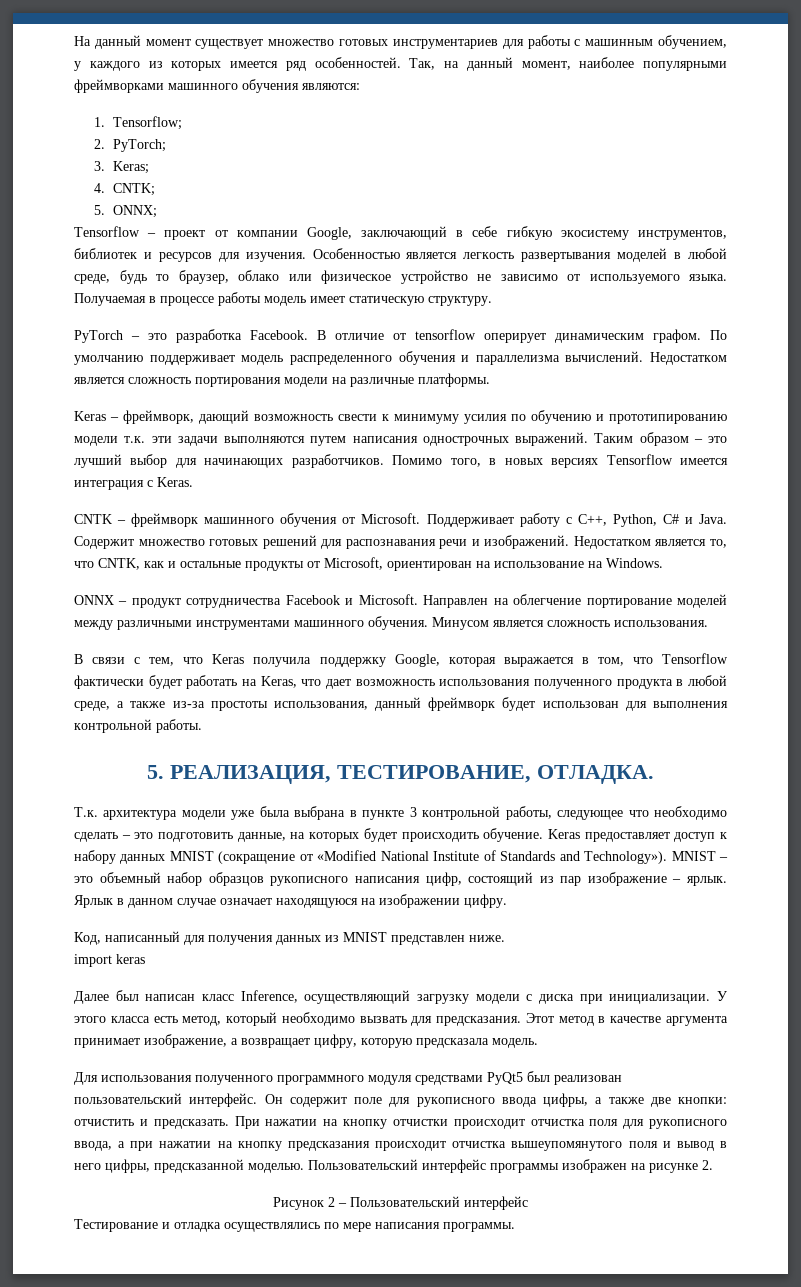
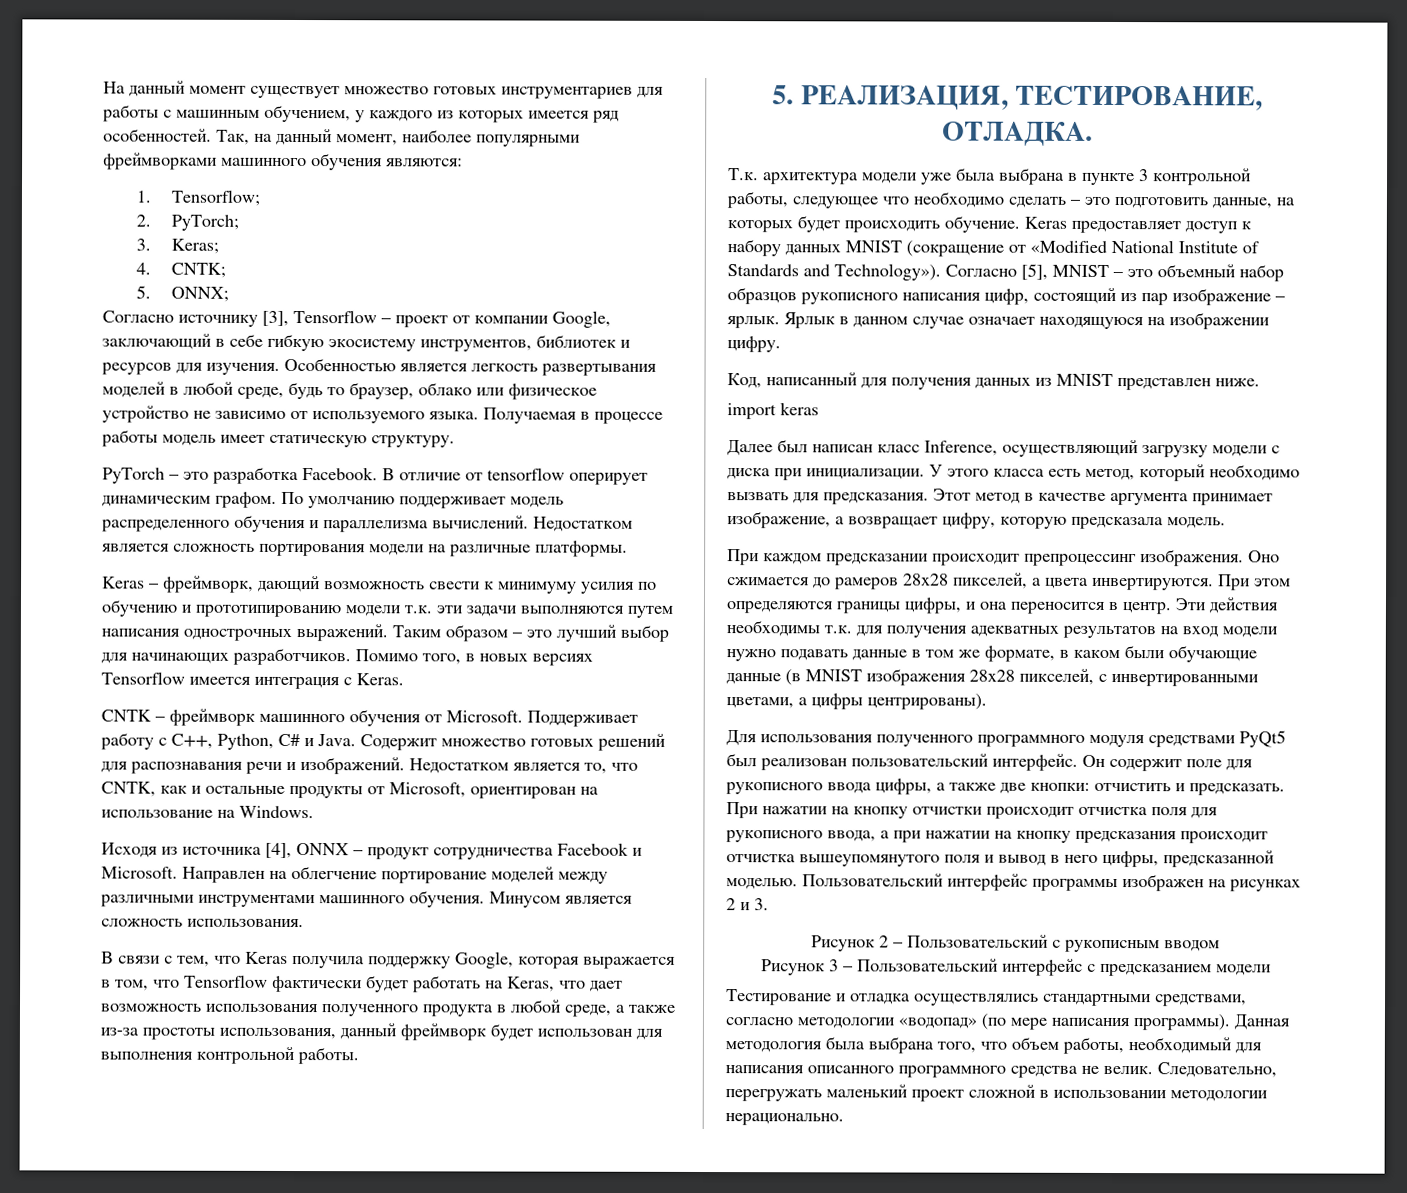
- Tensorflow – проект от компании Google, заключающий в себе гибкую экосистему инструментов, библиотек и ресурсов для изучения.
+ Согласно источнику [3], Tensorflow – проект от компании Google, заключающий в себе гибкую экосистему инструментов, библиотек и ресурсов для изучения.
- ONNX – продукт сотрудничества Facebook и Microsoft.
+ Исходя из источника [4], ONNX – продукт сотрудничества Facebook и Microsoft.
- MNIST – это объемный набор образцов рукописного написания цифр, состоящий из пар изображение – ярлык.
+ Согласно [5], MNIST – это объемный набор образцов рукописного написания цифр, состоящий из пар изображение – ярлык.
+ При каждом предсказании происходит препроцессинг изображения. Оно сжимается до рамеров 28x28 пикселей, а цвета инвертируются. При этом определяются границы цифры, и она переносится в центр. Эти действия необходимы т.к. для получения адекватных результатов на вход модели нужно подавать данные в том же формате, в каком были обучающие данные (в MNIST изображения 28x28 пикселей, с инвертированными цветами, а цифры центрированы).
- Пользовательский интерфейс программы изображен на рисунке 2.
+ Пользовательский интерфейс программы изображен на рисунках 2 и 3.
- Рисунок 2 – Пользовательский интерфейс
- Тестирование и отладка осуществлялись по мере написания программы.
+ Рисунок 2 – Пользовательский с рукописным вводом
+ Рисунок 3 – Пользовательский интерфейс с предсказанием модели
+ Тестирование и отладка осуществлялись стандартными средствами, согласно методологии «водопад» (по мере написания программы). Данная методология была выбрана того, что объем работы, необходимый для написания описанного программного средства не велик. Следовательно, перегружать маленький проект сложной в использовании методологии нерационально.

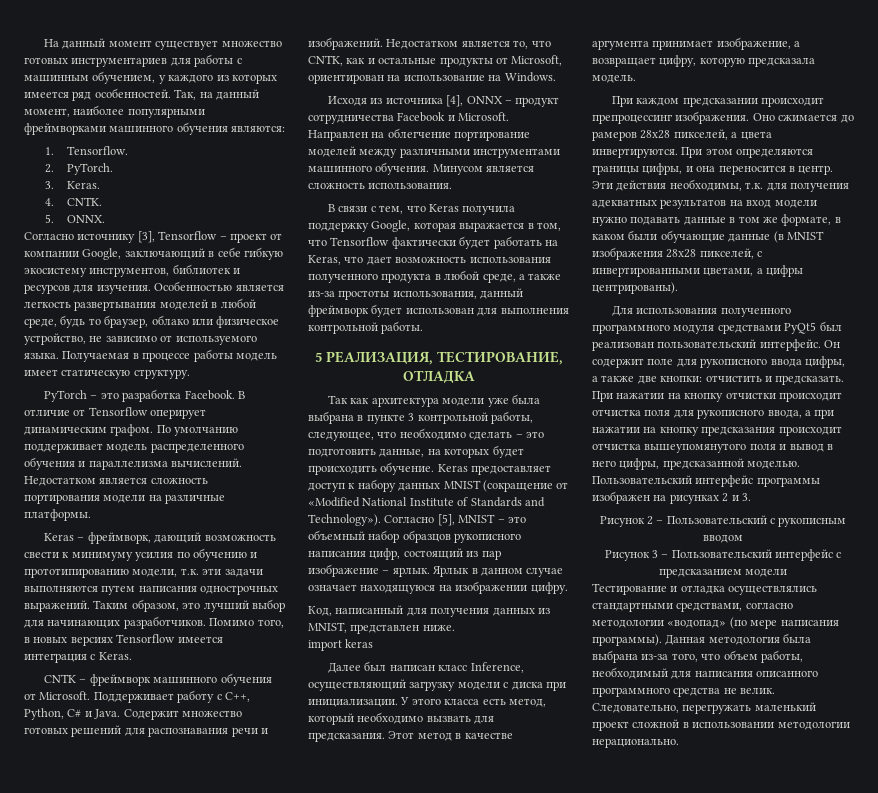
- 1. Tensorflow;
+ 1. Tensorflow.
- 2. PyTorch;
- 3. Keras;
+ 2. PyTorch.
+ 3. Keras.
- 4. CNTK;
- 5. ONNX;
+ 4. CNTK.
+ 5. ONNX.
- Особенностью является легкость развертывания моделей в любой среде, будь то браузер, облако или физическое устройство не зависимо от используемого языка.
+ Особенностью является легкость развертывания моделей в любой среде, будь то браузер, облако или физическое устройство, не зависимо от используемого языка.
- В отличие от tensorflow оперирует динамическим графом.
+ В отличие от Tensorflow оперирует динамическим графом.
- Keras – фреймворк, дающий возможность свести к минимуму усилия по обучению и прототипированию модели т.к. эти задачи выполняются путем написания однострочных выражений.
+ Keras – фреймворк, дающий возможность свести к минимуму усилия по обучению и прототипированию модели, т.к. эти задачи выполняются путем написания однострочных выражений.
- Таким образом – это лучший выбор для начинающих разработчиков.
+ Таким образом, это лучший выбор для начинающих разработчиков.
- 5. РЕАЛИЗАЦИЯ, ТЕСТИРОВАНИЕ, ОТЛАДКА.
- Т.к. архитектура модели уже была выбрана в пункте 3 контрольной работы, следующее что необходимо сделать – это подготовить данные, на которых будет происходить обучение.
+ 5 РЕАЛИЗАЦИЯ, ТЕСТИРОВАНИЕ, ОТЛАДКА
+ Так как архитектура модели уже была выбрана в пункте 3 контрольной работы, следующее, что необходимо сделать – это подготовить данные, на которых будет происходить обучение.
- Код, написанный для получения данных из MNIST представлен ниже.
+ Код, написанный для получения данных из MNIST, представлен ниже.
- Эти действия необходимы т.к. для получения адекватных результатов на вход модели нужно подавать данные в том же формате, в каком были обучающие данные (в MNIST изображения 28x28 пикселей, с инвертированными цветами, а цифры центрированы).
+ Эти действия необходимы, т.к. для получения адекватных результатов на вход модели нужно подавать данные в том же формате, в каком были обучающие данные (в MNIST изображения 28x28 пикселей, с инвертированными цветами, а цифры центрированы).
- Данная методология была выбрана того, что объем работы, необходимый для написания описанного программного средства не велик.
+ Данная методология была выбрана из-за того, что объем работы, необходимый для написания описанного программного средства не велик.

